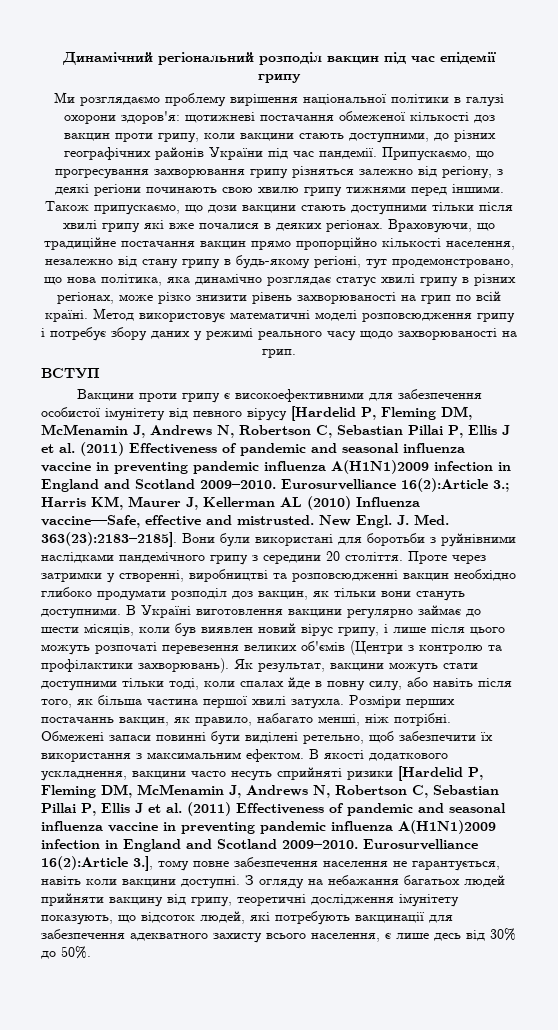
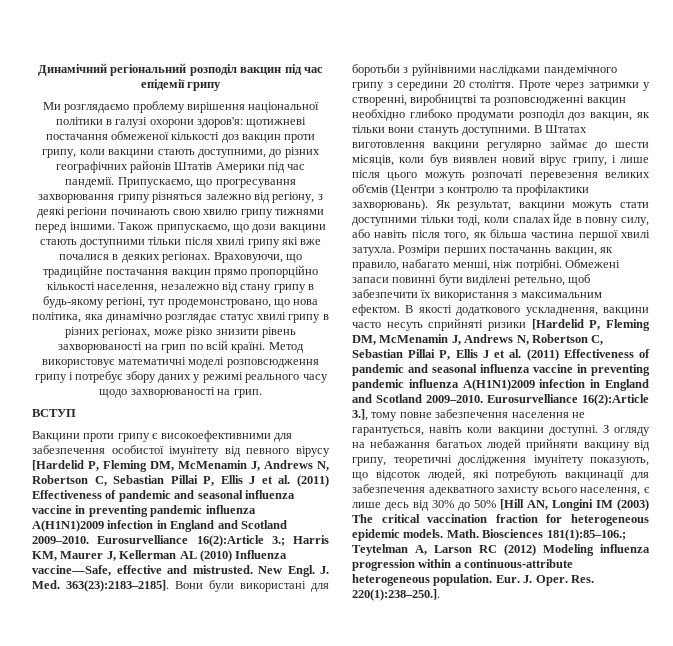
- Ми розглядаємо проблему вирішення національної політики в галузі охорони здоров'я: щотижневі постачання обмеженої кількості доз вакцин проти грипу, коли вакцини стають доступними, до різних географічних районів України під час пандемії.
+ Ми розглядаємо проблему вирішення національної політики в галузі охорони здоров'я: щотижневі постачання обмеженої кількості доз вакцин проти грипу, коли вакцини стають доступними, до різних географічних районів Штатів Америки під час пандемії.
- В Україні виготовлення вакцини регулярно займає до шести місяців, коли був виявлен новий вірус грипу, і лише після цього можуть розпочаті перевезення великих об'ємів (Центри з контролю та профілактики захворювань).
+ В Штатах виготовлення вакцини регулярно займає до шести місяців, коли був виявлен новий вірус грипу, і лише після цього можуть розпочаті перевезення великих об'ємів (Центри з контролю та профілактики захворювань).
- З огляду на небажання багатьох людей прийняти вакцину від грипу, теоретичні дослідження імунітету показують, що відсоток людей, які потребують вакцинації для забезпечення адекватного захисту всього населення, є лише десь від 30% до 50%.
+ З огляду на небажання багатьох людей прийняти вакцину від грипу, теоретичні дослідження імунітету показують, що відсоток людей, які потребують вакцинації для забезпечення адекватного захисту всього населення, є лише десь від 30% до 50% [Hill AN, Longini IM (2003) The critical vaccination fraction for heterogeneous epidemic models. Math. Biosciences 181(1):85–106.; Teytelman A, Larson RC (2012) Modeling influenza progression within a continuous-attribute heterogeneous population. Eur. J. Oper. Res. 220(1):238–250.].

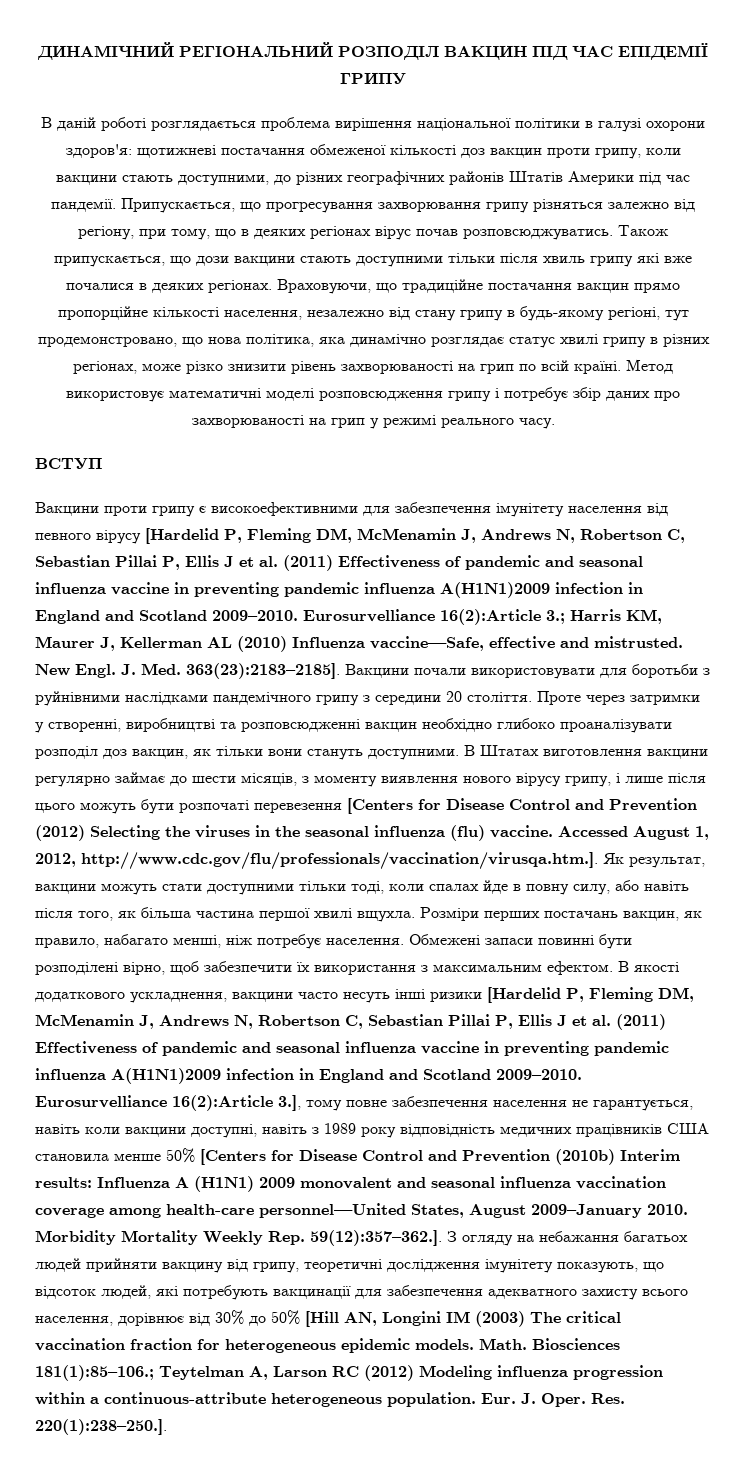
- Динамічний регіональний розподіл вакцин під час епідемії грипу
- Ми розглядаємо проблему вирішення національної політики в галузі охорони здоров'я: щотижневі постачання обмеженої кількості доз вакцин проти грипу, коли вакцини стають доступними, до різних географічних районів Штатів Америки під час пандемії.
+ ДИНАМІЧНИЙ РЕГІОНАЛЬНИЙ РОЗПОДІЛ ВАКЦИН ПІД ЧАС ЕПІДЕМІЇ ГРИПУ
+ В даній роботі розглядається проблема вирішення національної політики в галузі охорони здоров'я: щотижневі постачання обмеженої кількості доз вакцин проти грипу, коли вакцини стають доступними, до різних географічних районів Штатів Америки під час пандемії.
- Припускаємо, що прогресування захворювання грипу різняться залежно від регіону, з деякі регіони починають свою хвилю грипу тижнями перед іншими. Також припускаємо, що дози вакцини стають доступними тільки після хвилі грипу які вже почалися в деяких регіонах.
+ Припускається, що прогресування захворювання грипу різняться залежно від регіону, при тому, що в деяких регіонах вірус почав розповсюджуватись. Також припускається, що дози вакцини стають доступними тільки після хвиль грипу які вже почалися в деяких регіонах.
- Враховуючи, що традиційне постачання вакцин прямо пропорційно кількості населення, незалежно від стану грипу в будь-якому регіоні, тут продемонстровано, що нова політика, яка динамічно розглядає статус хвилі грипу в різних регіонах, може різко знизити рівень захворюваності на грип по всій країні.
+ Враховуючи, що традиційне постачання вакцин прямо пропорційне кількості населення, незалежно від стану грипу в будь-якому регіоні, тут продемонстровано, що нова політика, яка динамічно розглядає статус хвилі грипу в різних регіонах, може різко знизити рівень захворюваності на грип по всій країні.
- Метод використовує математичні моделі розповсюдження грипу і потребує збору даних у режимі реального часу щодо захворюваності на грип.
+ Метод використовує математичні моделі розповсюдження грипу і потребує збір даних про захворюваності на грип у режимі реального часу.
- Вакцини проти грипу є високоефективними для забезпечення особистої імунітету від певного вірусу [Hardelid P, Fleming DM, McMenamin J, Andrews N, Robertson C, Sebastian Pillai P, Ellis J et al. (2011) Effectiveness of pandemic and seasonal influenza vaccine in preventing pandemic influenza A(H1N1)2009 infection in England and Scotland 2009–2010.
+ Вакцини проти грипу є високоефективними для забезпечення імунітету населення від певного вірусу [Hardelid P, Fleming DM, McMenamin J, Andrews N, Robertson C, Sebastian Pillai P, Ellis J et al. (2011) Effectiveness of pandemic and seasonal influenza vaccine in preventing pandemic influenza A(H1N1)2009 infection in England and Scotland 2009–2010.
- Вони були використані для боротьби з руйнівними наслідками пандемічного грипу з середини 20 століття.
+ Вакцини почали використовувати для боротьби з руйнівними наслідками пандемічного грипу з середини 20 століття.
- Проте через затримки у створенні, виробництві та розповсюдженні вакцин необхідно глибоко продумати розподіл доз вакцин, як тільки вони стануть доступними.
+ Проте через затримки у створенні, виробництві та розповсюдженні вакцин необхідно глибоко проаналізувати розподіл доз вакцин, як тільки вони стануть доступними.
- В Штатах виготовлення вакцини регулярно займає до шести місяців, коли був виявлен новий вірус грипу, і лише після цього можуть розпочаті перевезення великих об'ємів (Центри з контролю та профілактики захворювань). Як результат, вакцини можуть стати доступними тільки тоді, коли спалах йде в повну силу, або навіть після того, як більша частина першої хвилі затухла.
+ В Штатах виготовлення вакцини регулярно займає до шести місяців, з моменту виявлення нового вірусу грипу, і лише після цього можуть бути розпочаті перевезення [Centers for Disease Control and Prevention (2012) Selecting the viruses in the seasonal influenza (flu) vaccine. Accessed August 1, 2012, http://www.cdc.gov/flu/professionals/vaccination/virusqa.htm.]. Як результат, вакцини можуть стати доступними тільки тоді, коли спалах йде в повну силу, або навіть після того, як більша частина першої хвилі вщухла.
- Розміри перших постачаннь вакцин, як правило, набагато менші, ніж потрібні.
+ Розміри перших постачань вакцин, як правило, набагато менші, ніж потребує населення.
- Обмежені запаси повинні бути виділені ретельно, щоб забезпечити їх використання з максимальним ефектом.
+ Обмежені запаси повинні бути розподілені вірно, щоб забезпечити їх використання з максимальним ефектом.
- В якості додаткового ускладнення, вакцини часто несуть сприйняті ризики [Hardelid P, Fleming DM, McMenamin J, Andrews N, Robertson C, Sebastian Pillai P, Ellis J et al. (2011) Effectiveness of pandemic and seasonal influenza vaccine in preventing pandemic influenza A(H1N1)2009 infection in England and Scotland 2009–2010.
+ В якості додаткового ускладнення, вакцини часто несуть інші ризики [Hardelid P, Fleming DM, McMenamin J, Andrews N, Robertson C, Sebastian Pillai P, Ellis J et al. (2011) Effectiveness of pandemic and seasonal influenza vaccine in preventing pandemic influenza A(H1N1)2009 infection in England and Scotland 2009–2010.
- Eurosurvelliance 16(2):Article 3.], тому повне забезпечення населення не гарантується, навіть коли вакцини доступні. З огляду на небажання багатьох людей прийняти вакцину від грипу, теоретичні дослідження імунітету показують, що відсоток людей, які потребують вакцинації для забезпечення адекватного захисту всього населення, є лише десь від 30% до 50% [Hill AN, Longini IM (2003) The critical vaccination fraction for heterogeneous epidemic models.
+ Eurosurvelliance 16(2):Article 3.], тому повне забезпечення населення не гарантується, навіть коли вакцини доступні, навіть з 1989 року відповідність медичних працівників США становила менше 50% [Centers for Disease Control and Prevention (2010b) Interim results: Influenza A (H1N1) 2009 monovalent and seasonal influenza vaccination coverage among health-care personnel—United States, August 2009–January 2010. Morbidity Mortality Weekly Rep. 59(12):357–362.]. З огляду на небажання багатьох людей прийняти вакцину від грипу, теоретичні дослідження імунітету показують, що відсоток людей, які потребують вакцинації для забезпечення адекватного захисту всього населення, дорівнює від 30% до 50% [Hill AN, Longini IM (2003) The critical vaccination fraction for heterogeneous epidemic models.

